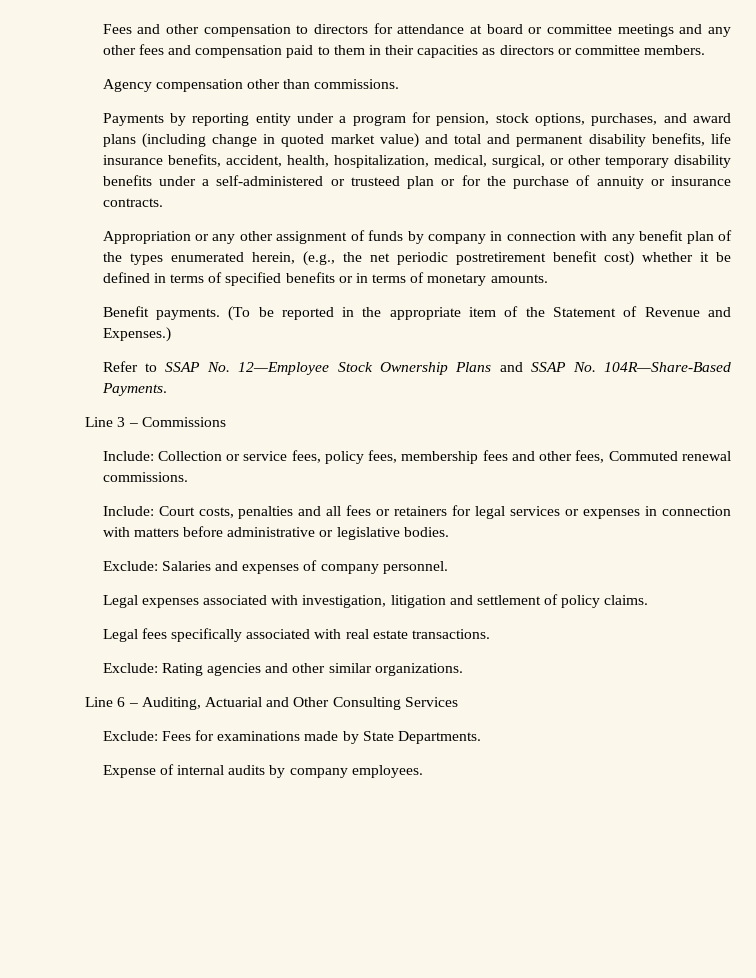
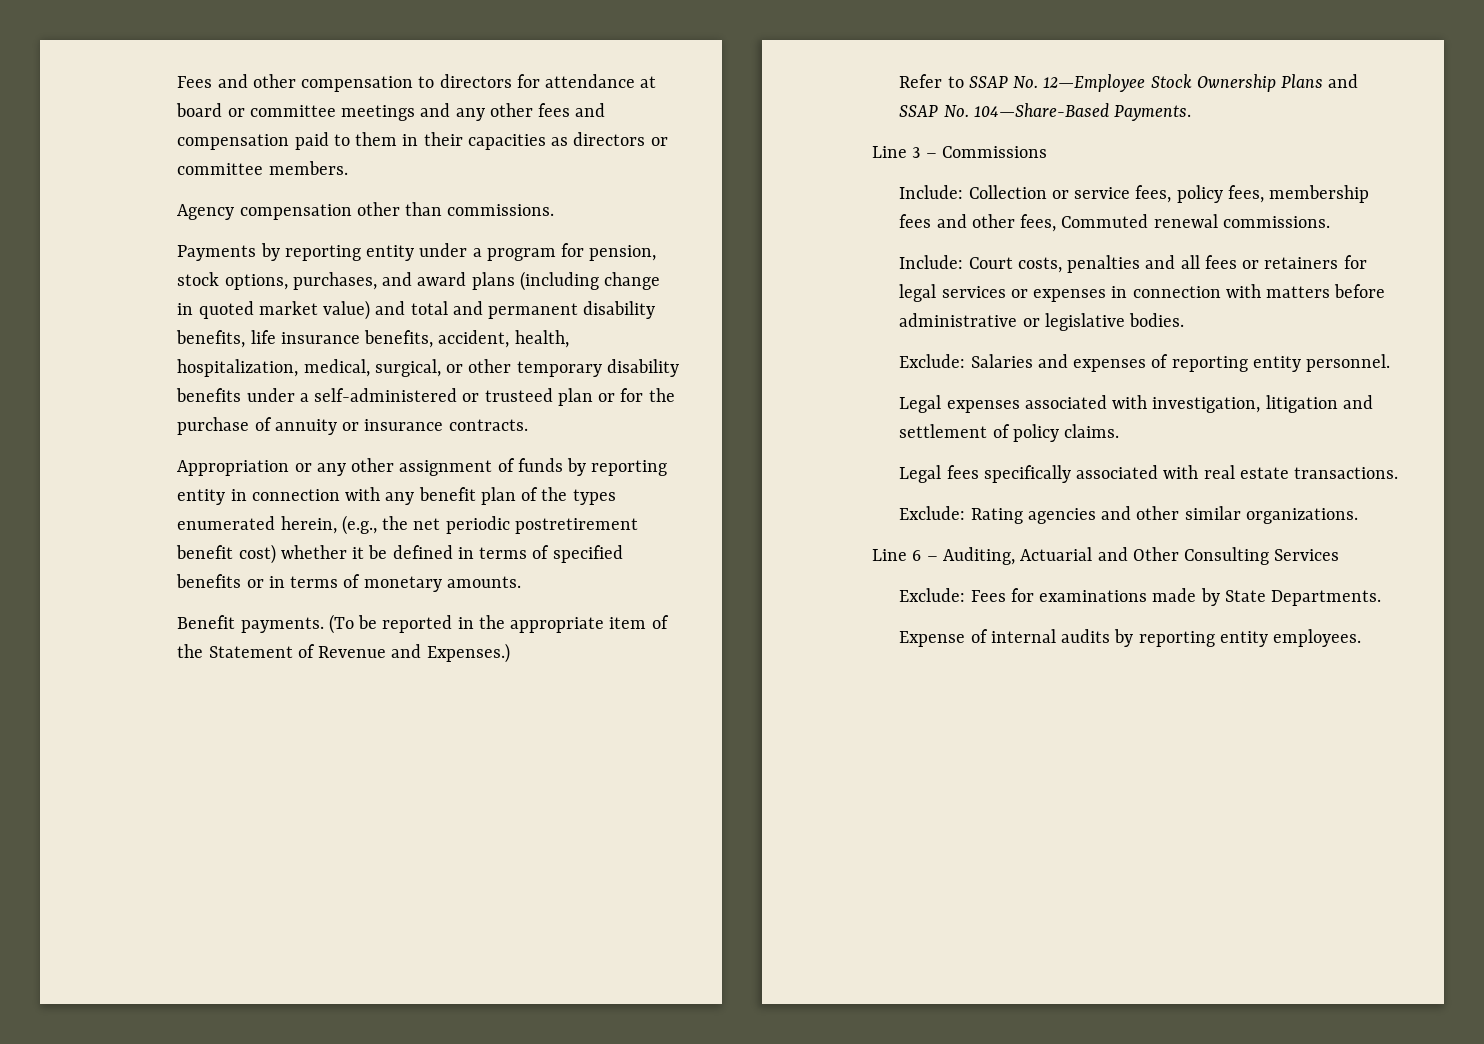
- Appropriation or any other assignment of funds by company in connection with any benefit plan of the types enumerated herein, (e.g., the net periodic postretirement benefit cost) whether it be defined in terms of specified benefits or in terms of monetary amounts.
+ Appropriation or any other assignment of funds by reporting entity in connection with any benefit plan of the types enumerated herein, (e.g., the net periodic postretirement benefit cost) whether it be defined in terms of specified benefits or in terms of monetary amounts.
- Refer to SSAP No. 12—Employee Stock Ownership Plans and SSAP No. 104R—Share-Based Payments.
+ Refer to SSAP No. 12—Employee Stock Ownership Plans and SSAP No. 104—Share-Based Payments.
- Exclude: Salaries and expenses of company personnel.
+ Exclude: Salaries and expenses of reporting entity personnel.
- Expense of internal audits by company employees.
+ Expense of internal audits by reporting entity employees.

